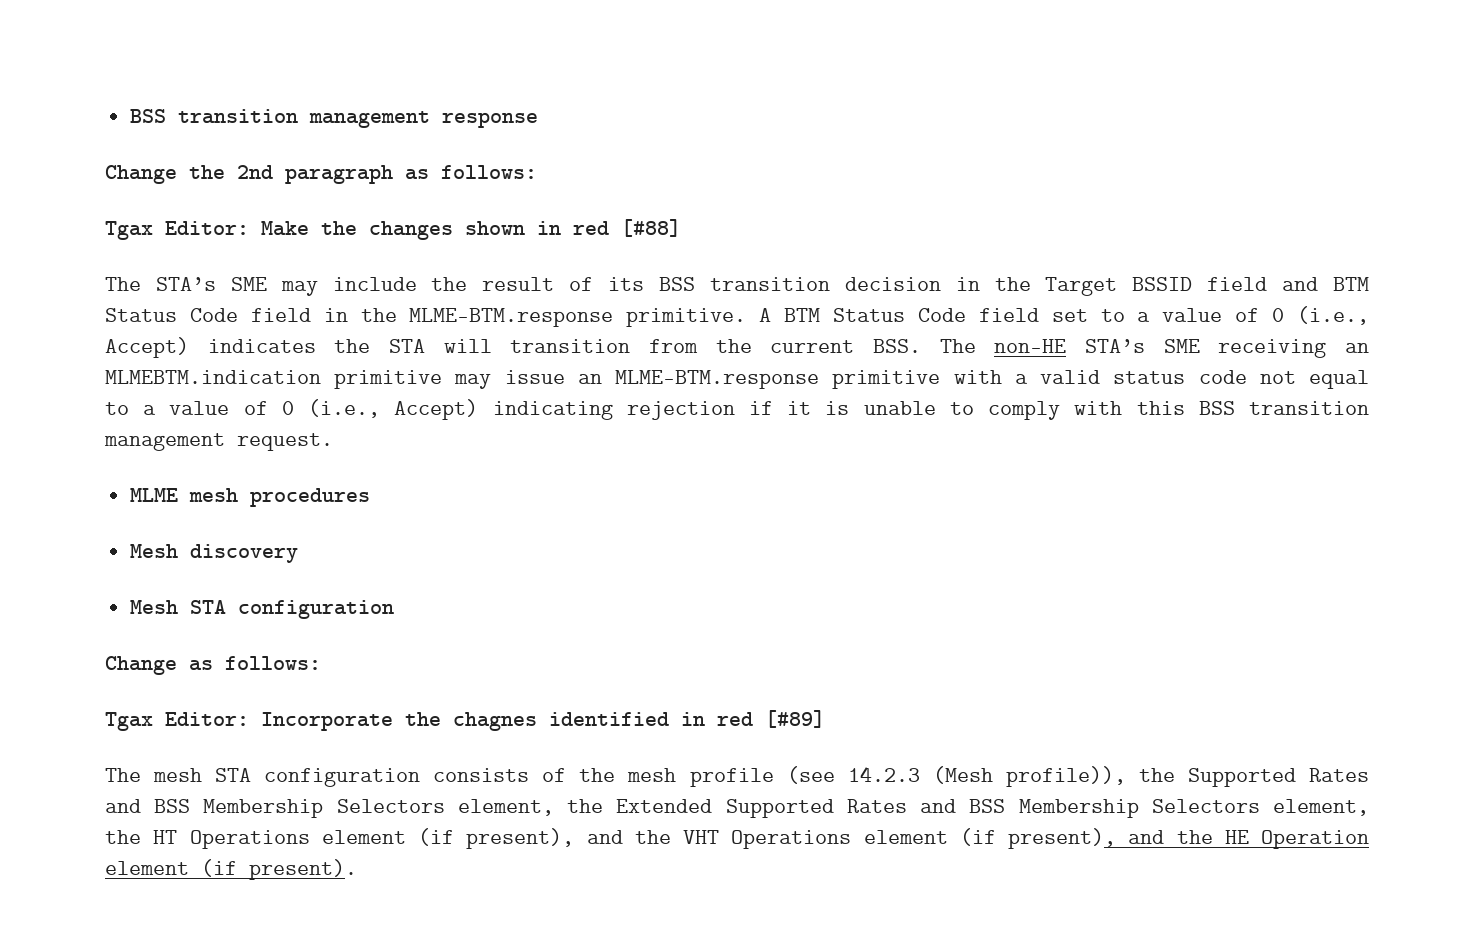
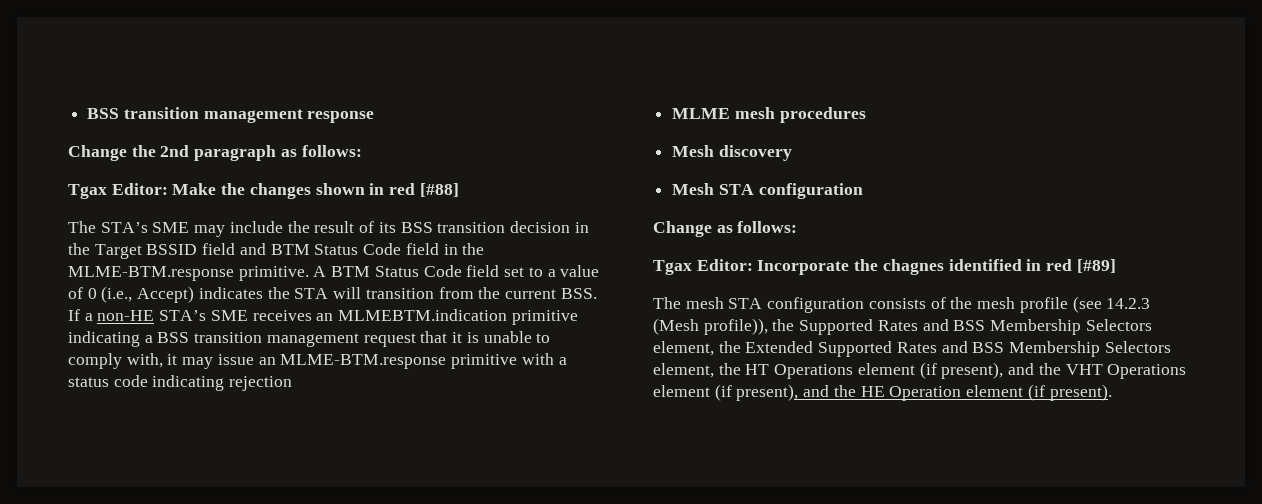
- A BTM Status Code field set to a value of 0 (i.e., Accept) indicates the STA will transition from the current BSS. The non-HE STA’s SME receiving an MLMEBTM.indication primitive may issue an MLME-BTM.response primitive with a valid status code not equal to a value of 0 (i.e., Accept) indicating rejection if it is unable to comply with this BSS transition management request.
+ A BTM Status Code field set to a value of 0 (i.e., Accept) indicates the STA will transition from the current BSS. If a non-HE STA’s SME receives an MLMEBTM.indication primitive indicating a BSS transition management request that it is unable to comply with, it may issue an MLME-BTM.response primitive with a status code indicating rejection

